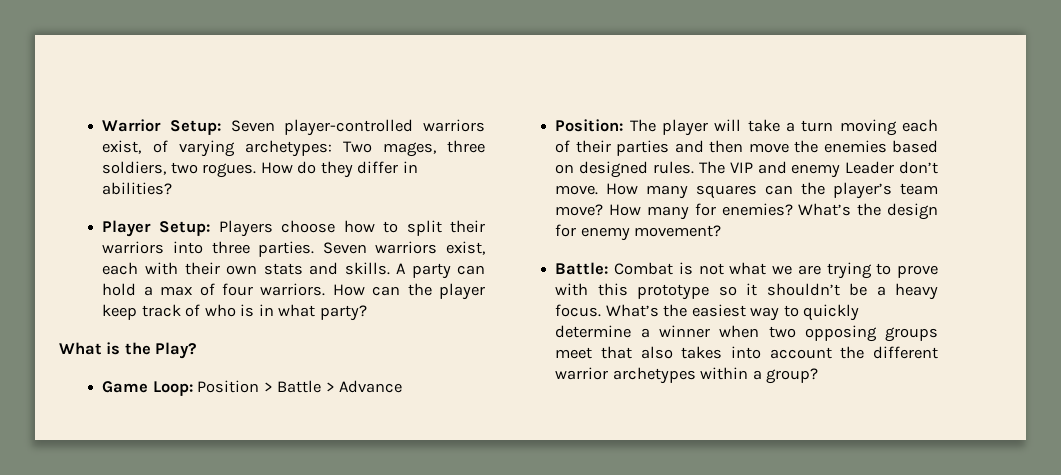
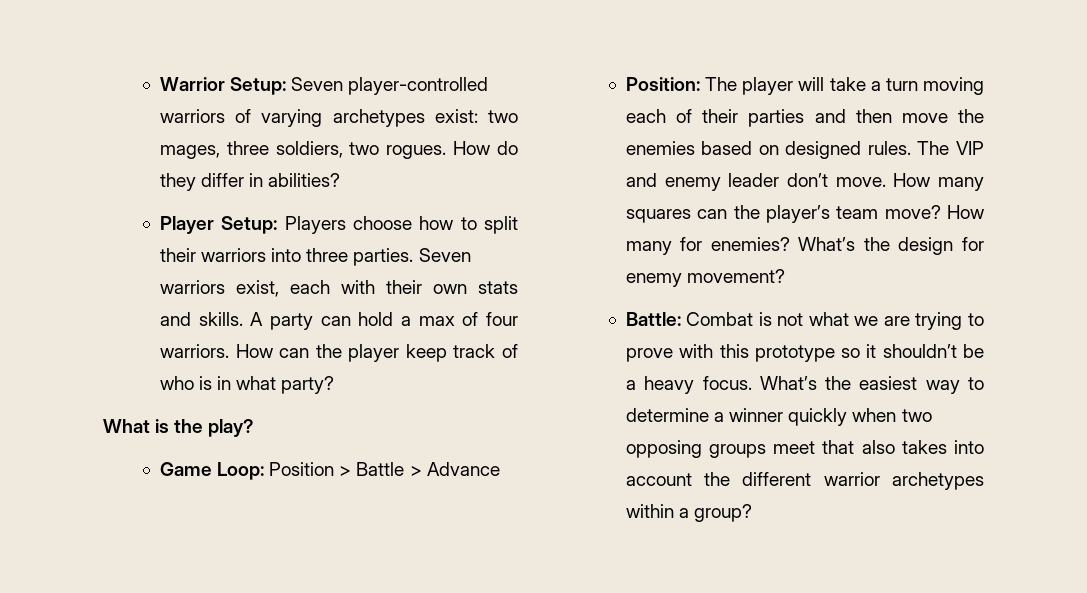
- Warrior Setup: Seven player-controlled warriors exist, of varying archetypes: Two mages, three soldiers, two rogues.
+ Warrior Setup: Seven player-controlled warriors of varying archetypes exist: two mages, three soldiers, two rogues.
- What is the Play?
+ What is the play?
- The VIP and enemy Leader don’t move.
+ The VIP and enemy leader don’t move.
- What’s the easiest way to quickly determine a winner when two opposing groups meet that also takes into account the different warrior archetypes within a group?
+ What’s the easiest way to determine a winner quickly when two opposing groups meet that also takes into account the different warrior archetypes within a group?

